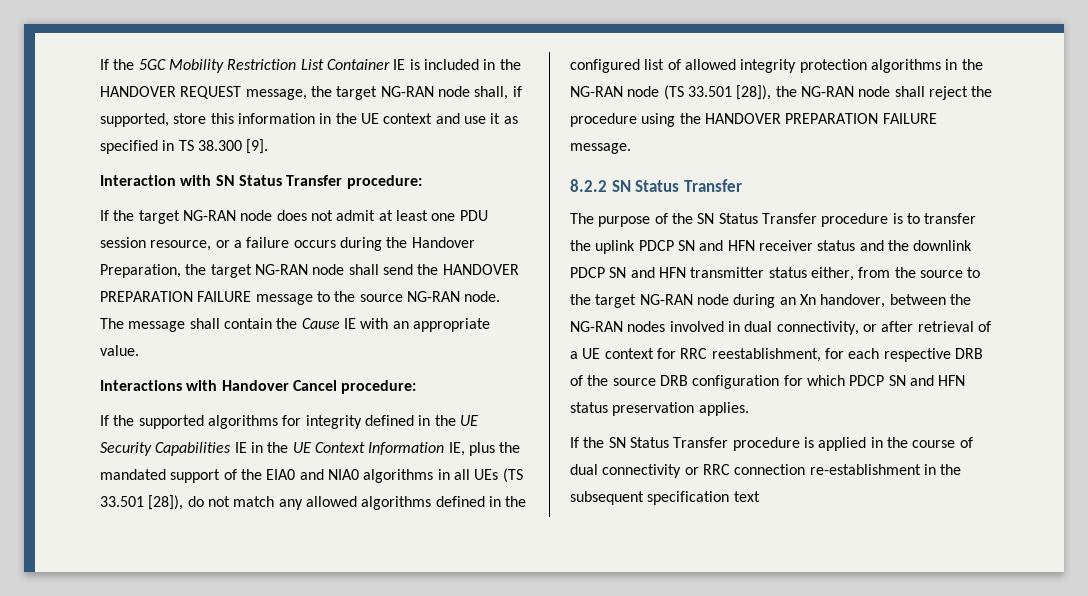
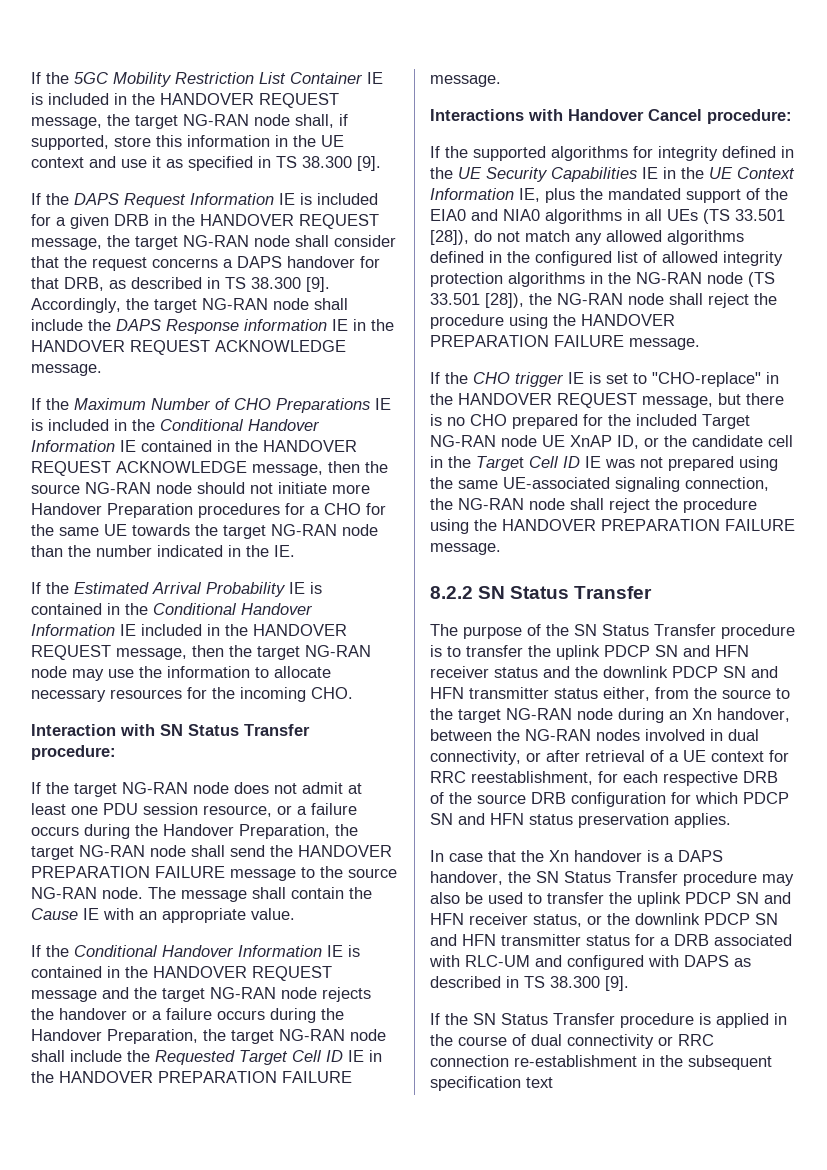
+ If the DAPS Request Information IE is included for a given DRB in the HANDOVER REQUEST message, the target NG-RAN node shall consider that the request concerns a DAPS handover for that DRB, as described in TS 38.300 [9]. Accordingly, the target NG-RAN node shall include the DAPS Response information IE in the HANDOVER REQUEST ACKNOWLEDGE message.
+ If the Maximum Number of CHO Preparations IE is included in the Conditional Handover Information IE contained in the HANDOVER REQUEST ACKNOWLEDGE message, then the source NG-RAN node should not initiate more Handover Preparation procedures for a CHO for the same UE towards the target NG-RAN node than the number indicated in the IE.
+ If the Estimated Arrival Probability IE is contained in the Conditional Handover Information IE included in the HANDOVER REQUEST message, then the target NG-RAN node may use the information to allocate necessary resources for the incoming CHO.
+ If the Conditional Handover Information IE is contained in the HANDOVER REQUEST message and the target NG-RAN node rejects the handover or a failure occurs during the Handover Preparation, the target NG-RAN node shall include the Requested Target Cell ID IE in the HANDOVER PREPARATION FAILURE message.
+ If the CHO trigger IE is set to "CHO-replace" in the HANDOVER REQUEST message, but there is no CHO prepared for the included Target NG-RAN node UE XnAP ID, or the candidate cell in the Target Cell ID IE was not prepared using the same UE-associated signaling connection, the NG-RAN node shall reject the procedure using the HANDOVER PREPARATION FAILURE message.
+ In case that the Xn handover is a DAPS handover, the SN Status Transfer procedure may also be used to transfer the uplink PDCP SN and HFN receiver status, or the downlink PDCP SN and HFN transmitter status for a DRB associated with RLC-UM and configured with DAPS as described in TS 38.300 [9].

